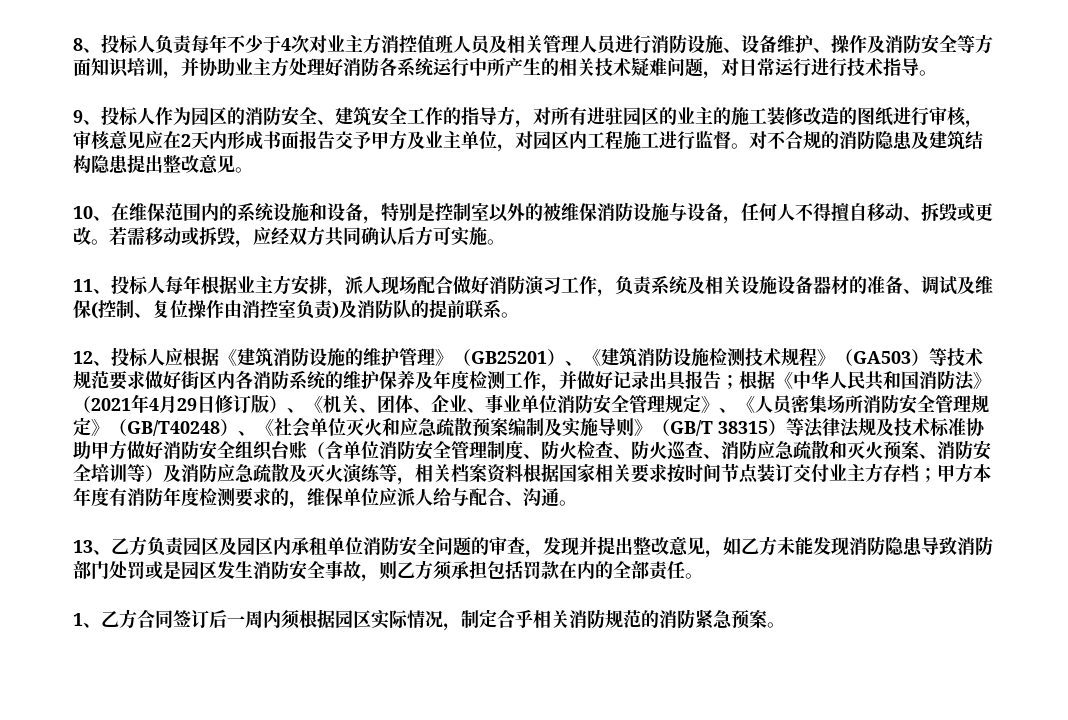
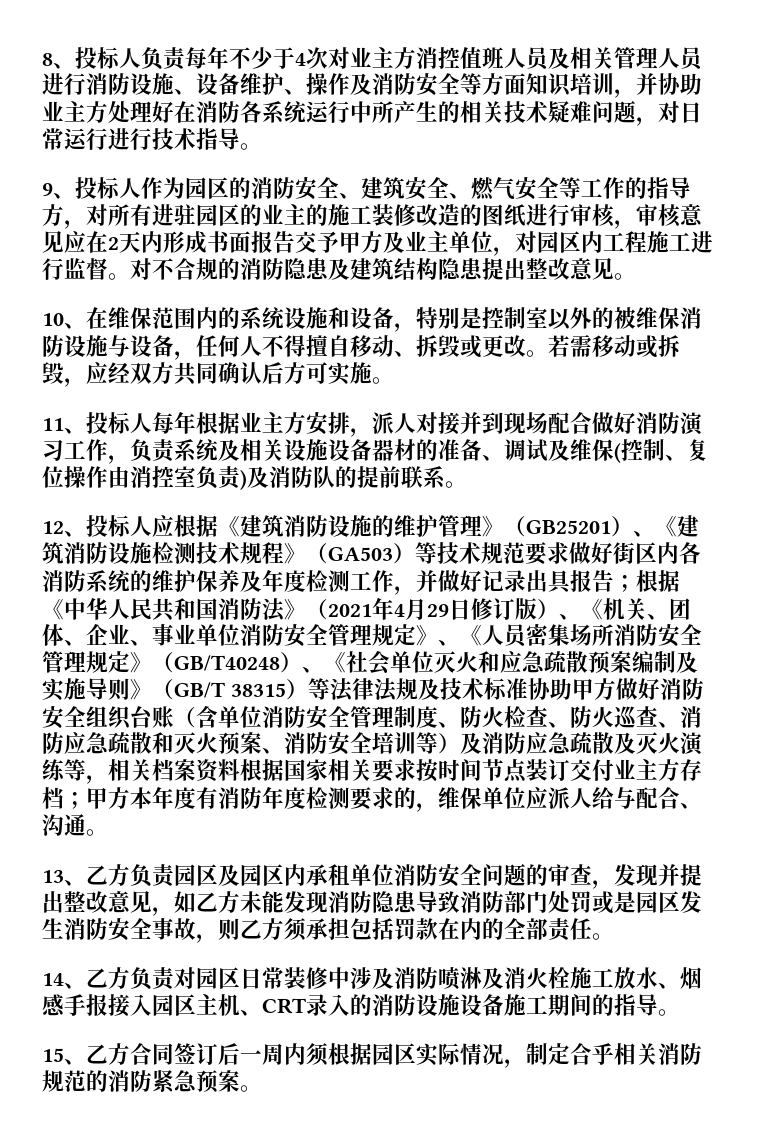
- 8、投标人负责每年不少于4次对业主方消控值班人员及相关管理人员进行消防设施、设备维护、操作及消防安全等方面知识培训，并协助业主方处理好消防各系统运行中所产生的相关技术疑难问题，对日常运行进行技术指导。
+ 8、投标人负责每年不少于4次对业主方消控值班人员及相关管理人员进行消防设施、设备维护、操作及消防安全等方面知识培训，并协助业主方处理好在消防各系统运行中所产生的相关技术疑难问题，对日常运行进行技术指导。
- 9、投标人作为园区的消防安全、建筑安全工作的指导方，对所有进驻园区的业主的施工装修改造的图纸进行审核，审核意见应在2天内形成书面报告交予甲方及业主单位，对园区内工程施工进行监督。
+ 9、投标人作为园区的消防安全、建筑安全、燃气安全等工作的指导方，对所有进驻园区的业主的施工装修改造的图纸进行审核，审核意见应在2天内形成书面报告交予甲方及业主单位，对园区内工程施工进行监督。
- 11、投标人每年根据业主方安排，派人现场配合做好消防演习工作，负责系统及相关设施设备器材的准备、调试及维保(控制、复位操作由消控室负责)及消防队的提前联系。
+ 11、投标人每年根据业主方安排，派人对接并到现场配合做好消防演习工作，负责系统及相关设施设备器材的准备、调试及维保(控制、复位操作由消控室负责)及消防队的提前联系。
- 1、乙方合同签订后一周内须根据园区实际情况，制定合乎相关消防规范的消防紧急预案。
+ 14、乙方负责对园区日常装修中涉及消防喷淋及消火栓施工放水、烟感手报接入园区主机、CRT录入的消防设施设备施工期间的指导。
+ 15、乙方合同签订后一周内须根据园区实际情况，制定合乎相关消防规范的消防紧急预案。

